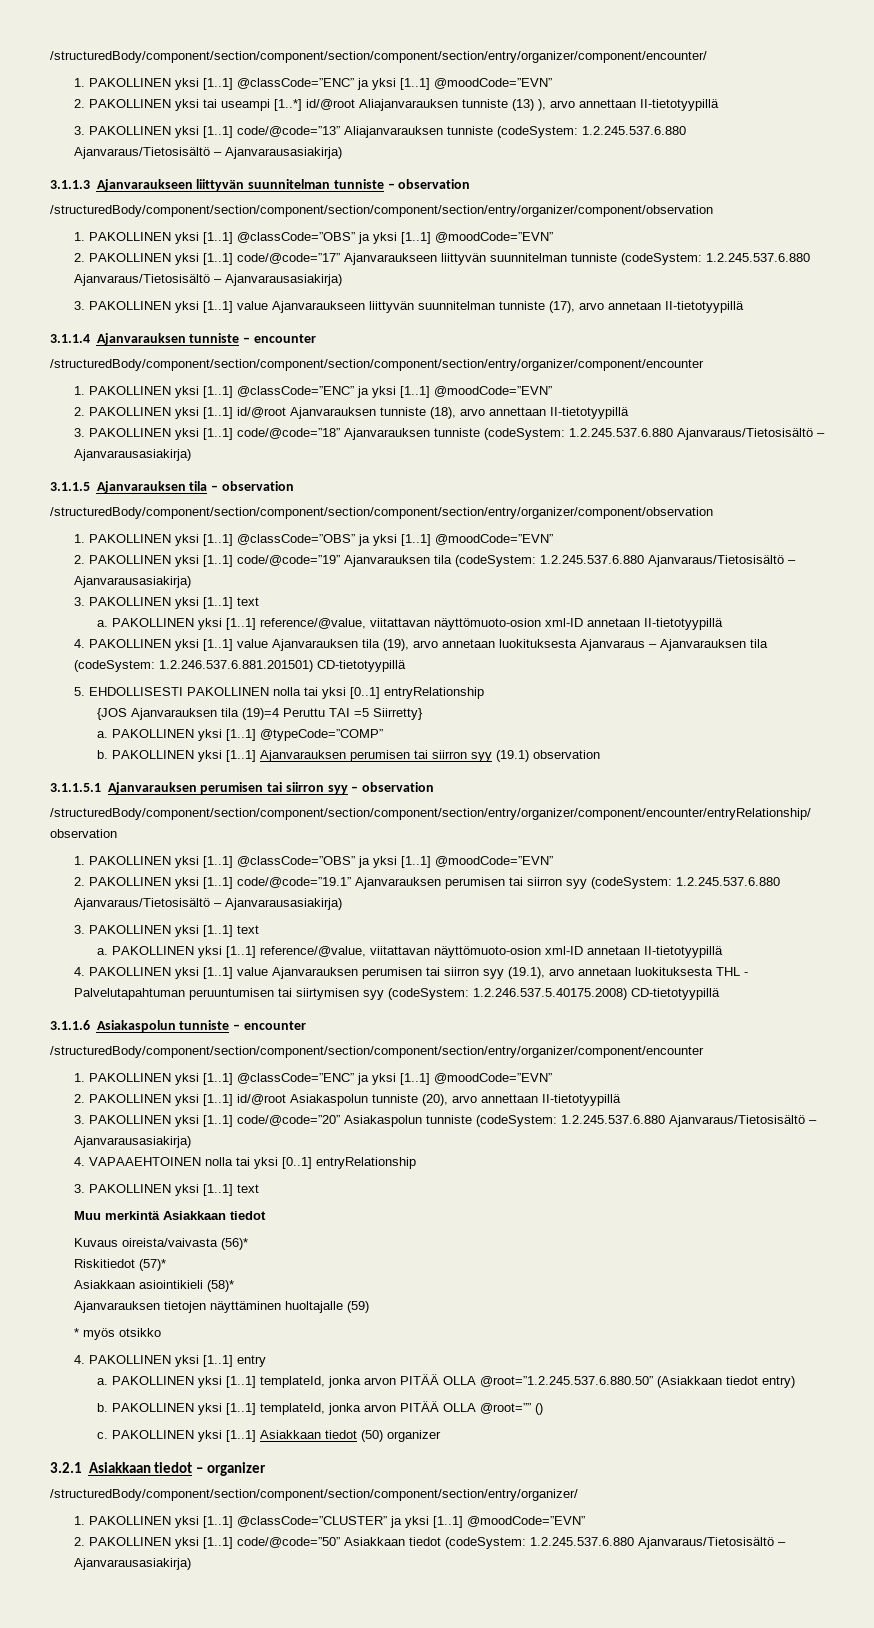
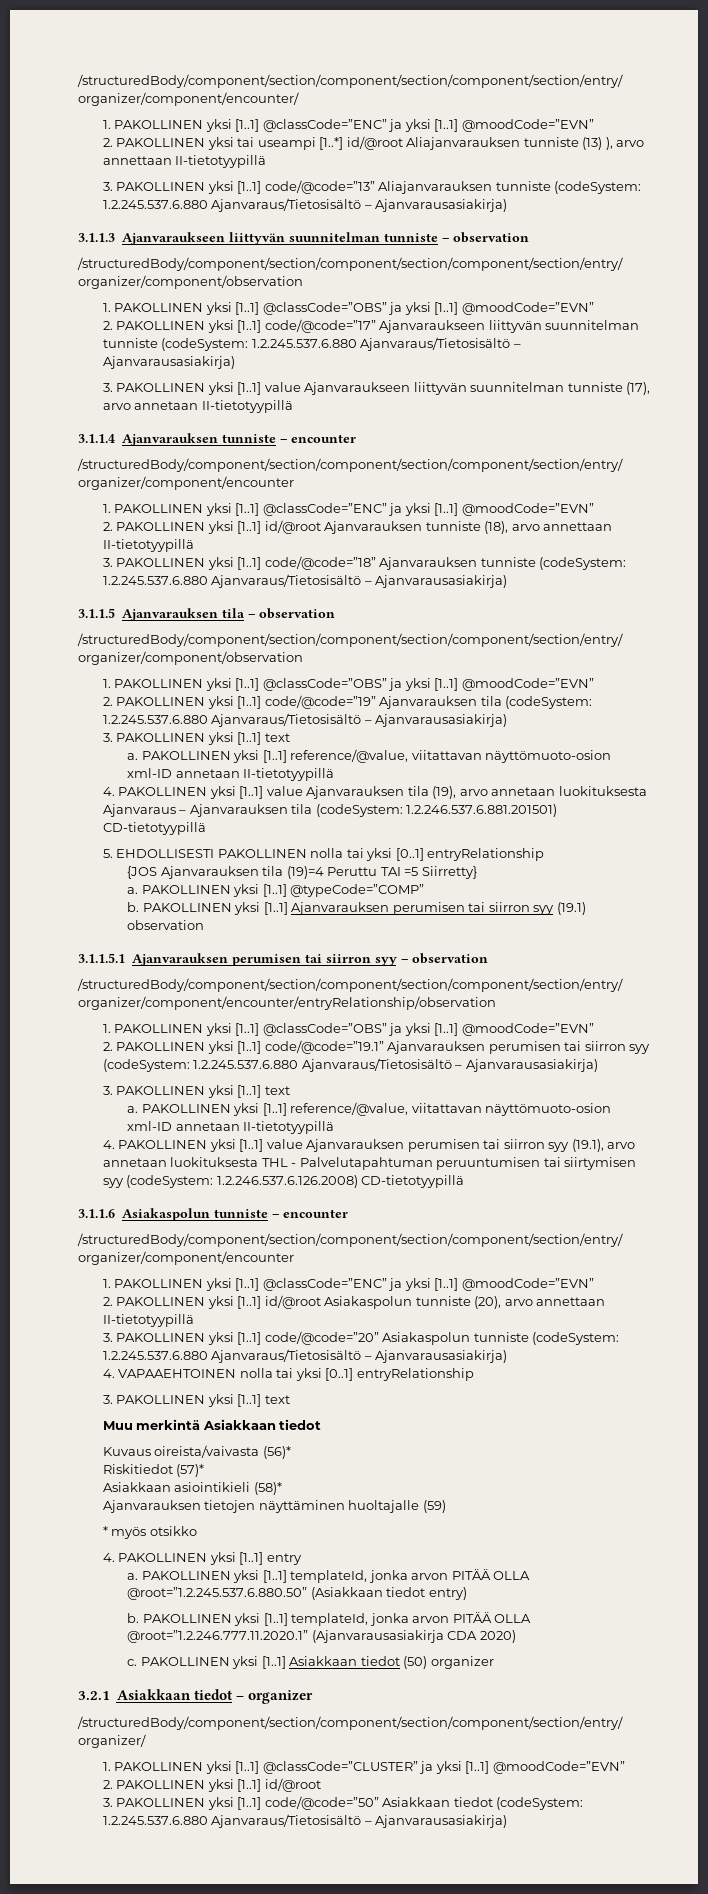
- 4. PAKOLLINEN yksi [1..1] value Ajanvarauksen perumisen tai siirron syy (19.1), arvo annetaan luokituksesta THL - Palvelutapahtuman peruuntumisen tai siirtymisen syy (codeSystem: 1.2.246.537.5.40175.2008) CD-tietotyypillä
+ 4. PAKOLLINEN yksi [1..1] value Ajanvarauksen perumisen tai siirron syy (19.1), arvo annetaan luokituksesta THL - Palvelutapahtuman peruuntumisen tai siirtymisen syy (codeSystem: 1.2.246.537.6.126.2008) CD-tietotyypillä
- PAKOLLINEN yksi [1..1] templateId, jonka arvon PITÄÄ OLLA @root=”” ()
+ PAKOLLINEN yksi [1..1] templateId, jonka arvon PITÄÄ OLLA @root=”1.2.246.777.11.2020.1” (Ajanvarausasiakirja CDA 2020)
  1. PAKOLLINEN yksi [1..1] @classCode=”CLUSTER” ja yksi [1..1] @moodCode=”EVN”
- 2. PAKOLLINEN yksi [1..1] code/@code=”50” Asiakkaan tiedot (codeSystem: 1.2.245.537.6.880 Ajanvaraus/Tietosisältö – Ajanvarausasiakirja)
+ 2. PAKOLLINEN yksi [1..1] id/@root
+ 3. PAKOLLINEN yksi [1..1] code/@code=”50” Asiakkaan tiedot (codeSystem: 1.2.245.537.6.880 Ajanvaraus/Tietosisältö – Ajanvarausasiakirja)

